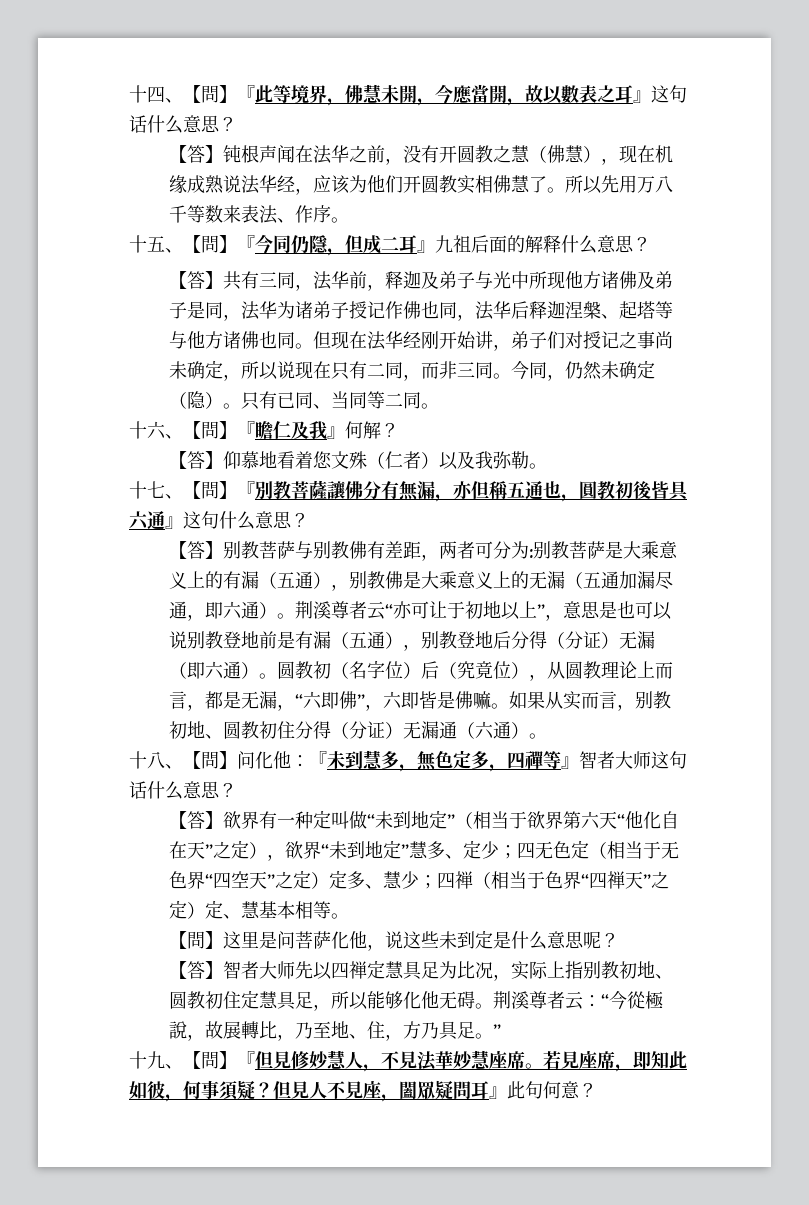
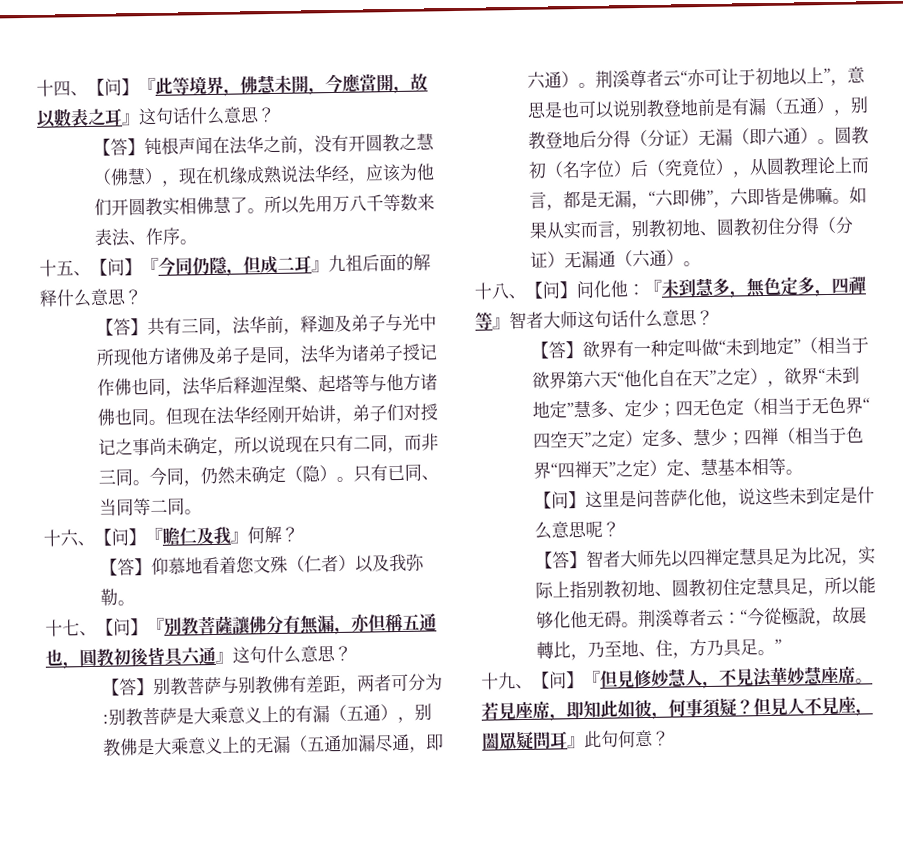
- 十四、【問】『此等境界，佛慧未開，今應當開，故以數表之耳』这句话什么意思？
+ 十四、【问】『此等境界，佛慧未開，今應當開，故以數表之耳』这句话什么意思？
- 十五、【問】『今同仍隱，但成二耳』九祖后面的解释什么意思？
+ 十五、【问】『今同仍隱，但成二耳』九祖后面的解释什么意思？
- 十六、【問】『瞻仁及我』何解？
+ 十六、【问】『瞻仁及我』何解？
- 十七、【問】『別教菩薩讓佛分有無漏，亦但稱五通也，圓教初後皆具六通』这句什么意思？
+ 十七、【问】『別教菩薩讓佛分有無漏，亦但稱五通也，圓教初後皆具六通』这句什么意思？
- 十八、【問】问化他：『未到慧多，無色定多，四禪等』智者大师这句话什么意思？
+ 十八、【问】问化他：『未到慧多，無色定多，四禪等』智者大师这句话什么意思？
- 【問】这里是问菩萨化他，说这些未到定是什么意思呢？
+ 【问】这里是问菩萨化他，说这些未到定是什么意思呢？
- 十九、【問】『但見修妙慧人，不見法華妙慧座席。
+ 十九、【问】『但見修妙慧人，不見法華妙慧座席。

